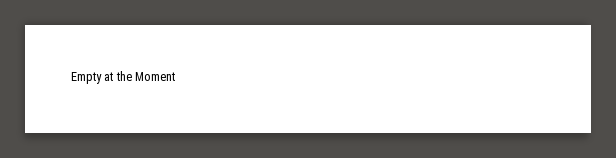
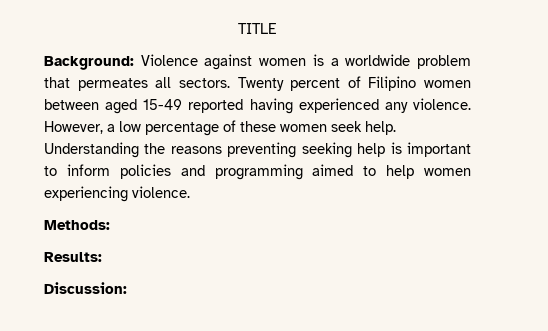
- Empty at the Moment
+ TITLE
+ Background: Violence against women is a worldwide problem that permeates all sectors. Twenty percent of Filipino women between aged 15-49 reported having experienced any violence. However, a low percentage of these women seek help. Understanding the reasons preventing seeking help is important to inform policies and programming aimed to help women experiencing violence.
+ Methods:
+ Results:
+ Discussion:

